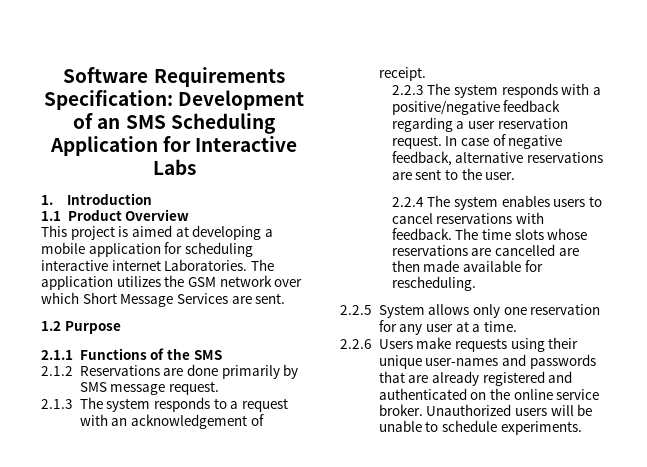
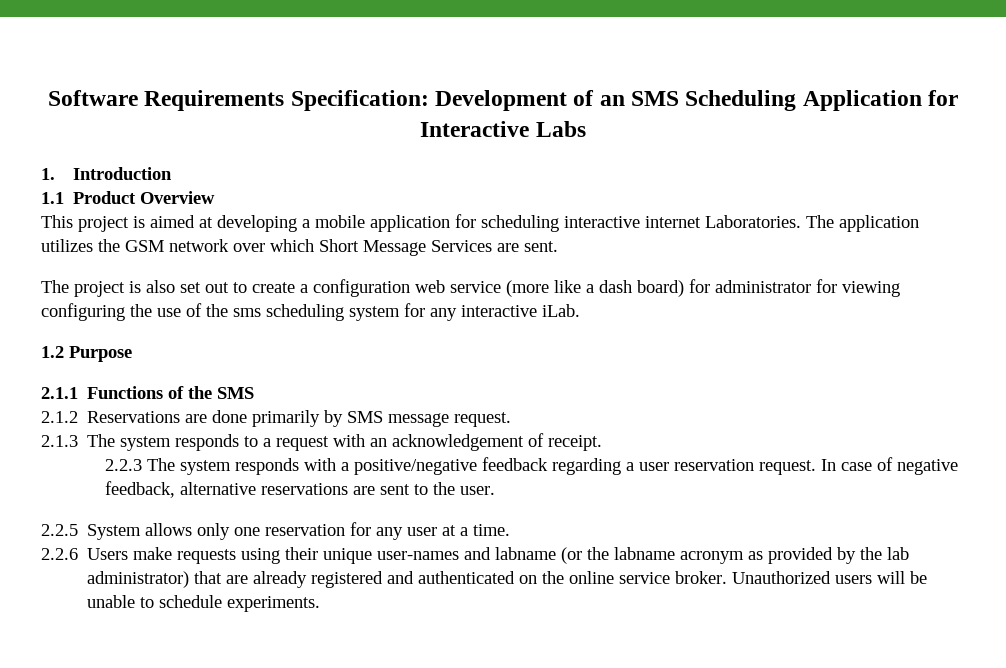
+ The project is also set out to create a configuration web service (more like a dash board) for administrator for viewing configuring the use of the sms scheduling system for any interactive iLab.
- 2.2.4 The system enables users to cancel reservations with feedback. The time slots whose reservations are cancelled are then made available for rescheduling.
- 2.2.6 Users make requests using their unique user-names and passwords that are already registered and authenticated on the online service broker.
+ 2.2.6 Users make requests using their unique user-names and labname (or the labname acronym as provided by the lab administrator) that are already registered and authenticated on the online service broker.

